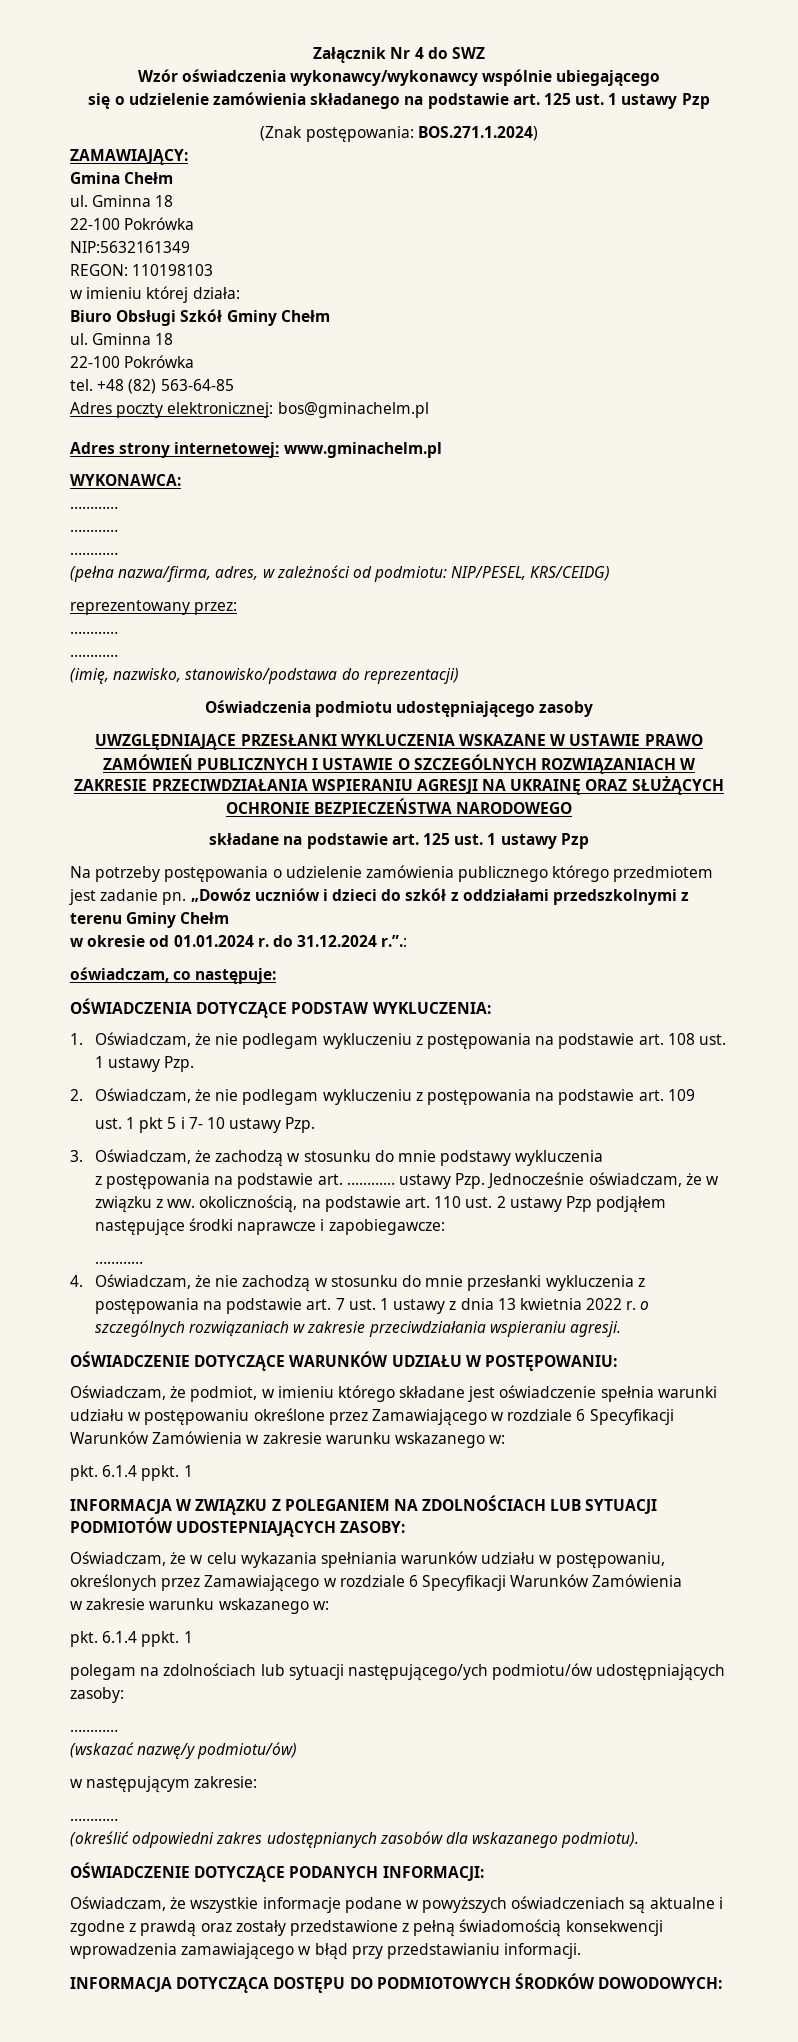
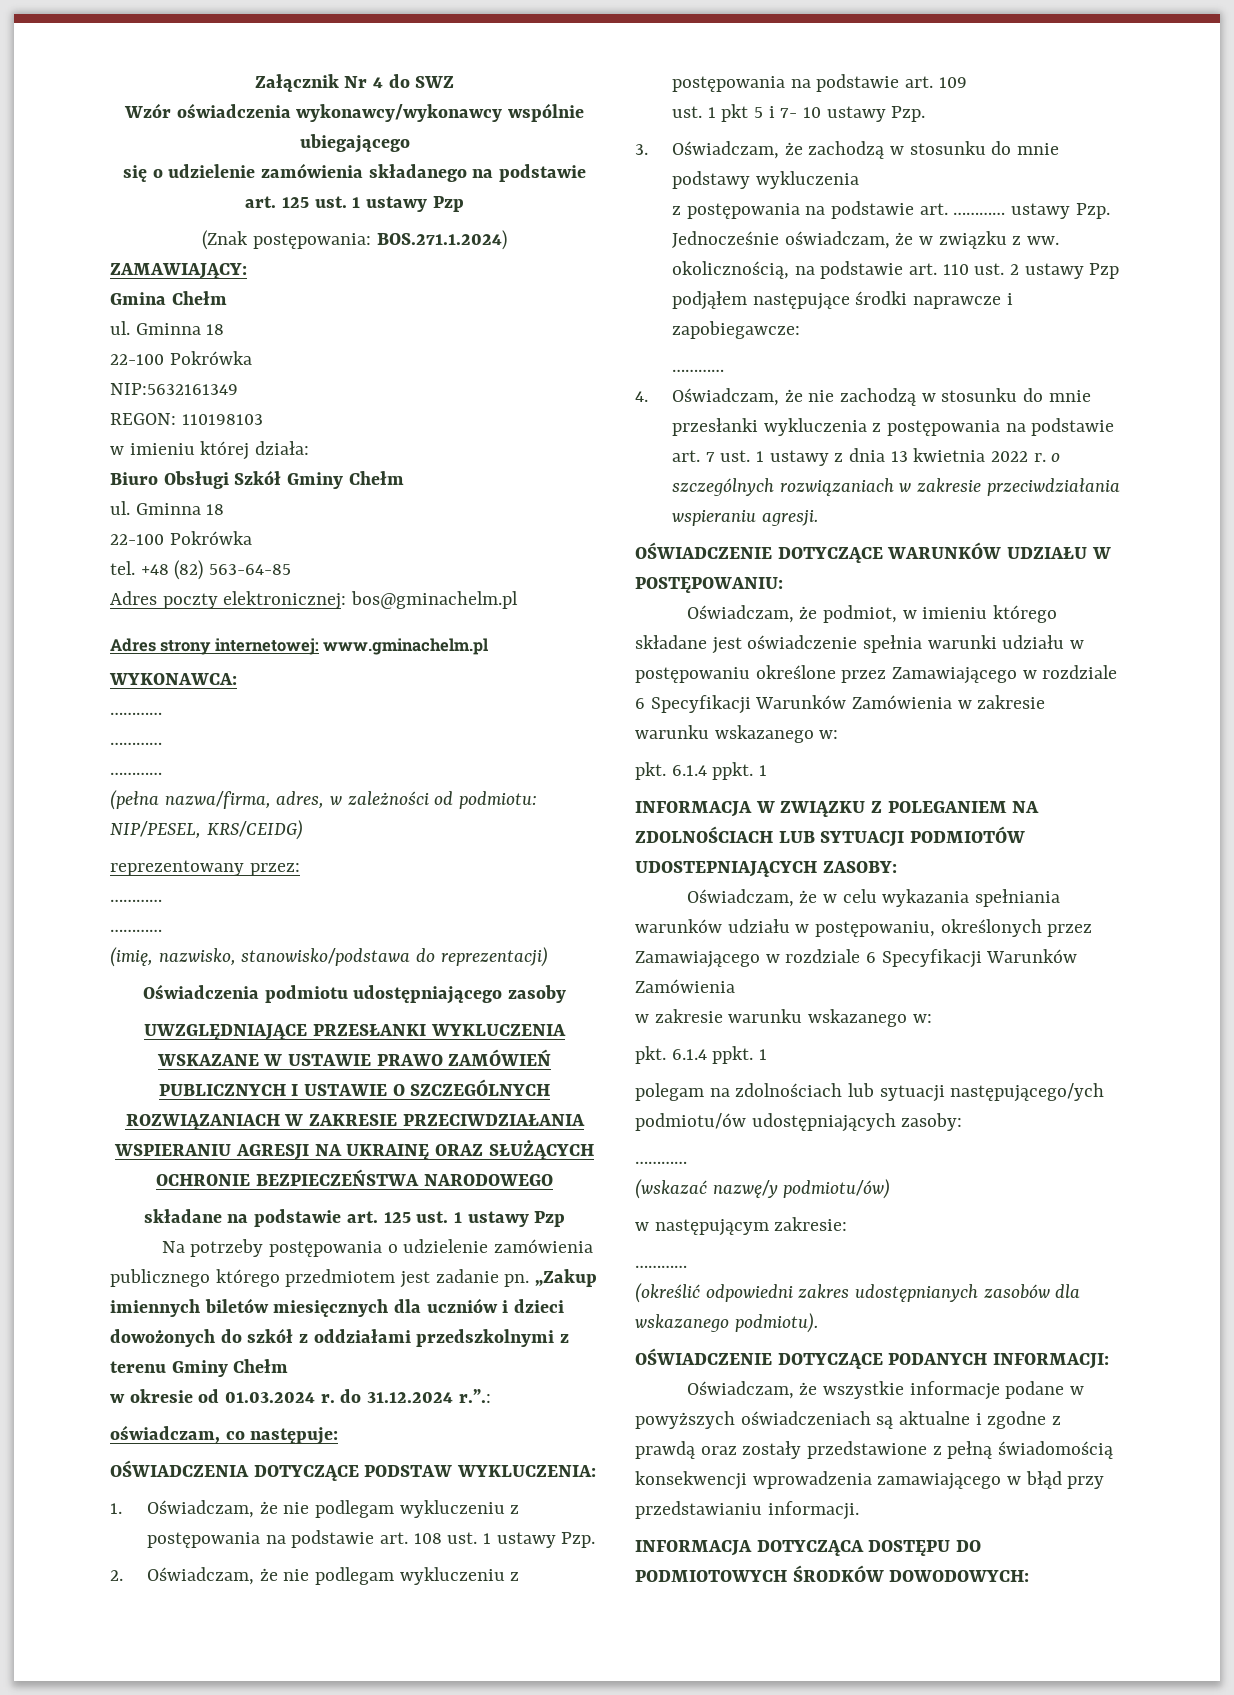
- „Dowóz uczniów i dzieci do szkół z oddziałami przedszkolnymi z terenu Gminy Chełm
+ „Zakup imiennych biletów miesięcznych dla uczniów i dzieci dowożonych do szkół z oddziałami przedszkolnymi z terenu Gminy Chełm
- w okresie od 01.01.2024 r. do 31.12.2024 r.”.:
+ w okresie od 01.03.2024 r. do 31.12.2024 r.”.:

